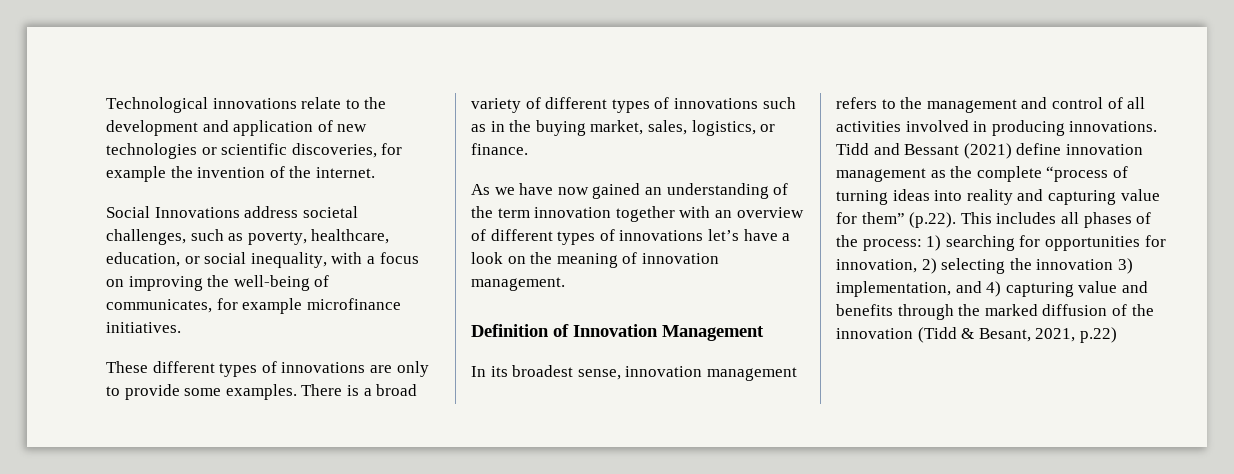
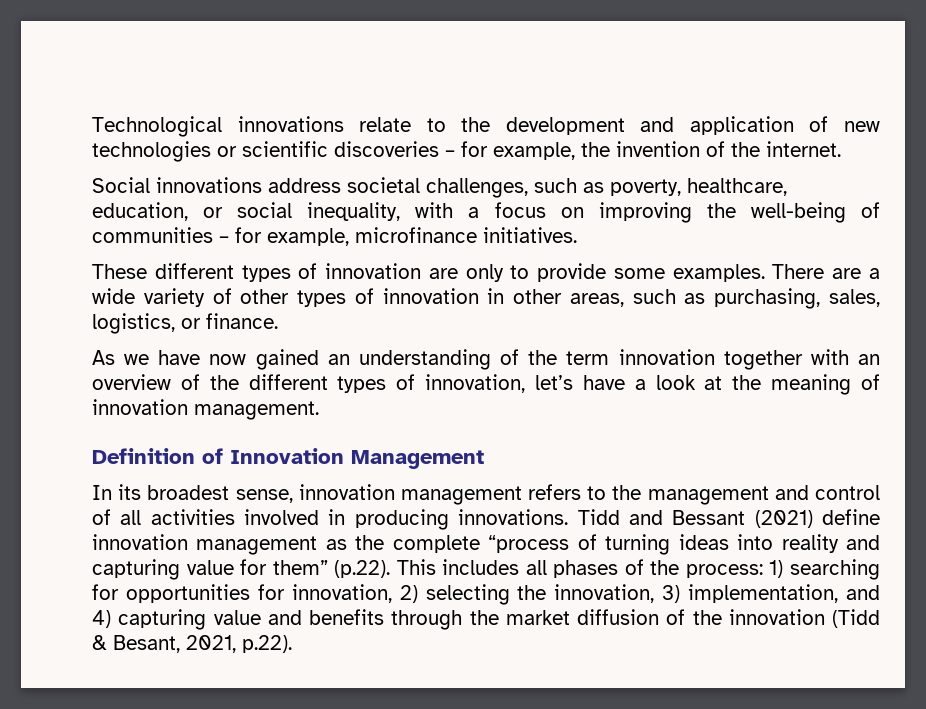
- Technological innovations relate to the development and application of new technologies or scientific discoveries, for example the invention of the internet.
+ Technological innovations relate to the development and application of new technologies or scientific discoveries – for example, the invention of the internet.
- Social Innovations address societal challenges, such as poverty, healthcare, education, or social inequality, with a focus on improving the well-being of communicates, for example microfinance initiatives.
+ Social innovations address societal challenges, such as poverty, healthcare, education, or social inequality, with a focus on improving the well-being of communities – for example, microfinance initiatives.
- These different types of innovations are only to provide some examples.
+ These different types of innovation are only to provide some examples.
- There is a broad variety of different types of innovations such as in the buying market, sales, logistics, or finance.
+ There are a wide variety of other types of innovation in other areas, such as purchasing, sales, logistics, or finance.
- As we have now gained an understanding of the term innovation together with an overview of different types of innovations let’s have a look on the meaning of innovation management.
+ As we have now gained an understanding of the term innovation together with an overview of the different types of innovation, let’s have a look at the meaning of innovation management.
- Tidd and Bessant (2021) define innovation management as the complete “process of turning ideas into reality and capturing value for them” (p.22). This includes all phases of the process: 1) searching for opportunities for innovation, 2) selecting the innovation 3) implementation, and 4) capturing value and benefits through the marked diffusion of the innovation (Tidd & Besant, 2021, p.22)
+ Tidd and Bessant (2021) define innovation management as the complete “process of turning ideas into reality and capturing value for them” (p.22). This includes all phases of the process: 1) searching for opportunities for innovation, 2) selecting the innovation, 3) implementation, and 4) capturing value and benefits through the market diffusion of the innovation (Tidd & Besant, 2021, p.22).

